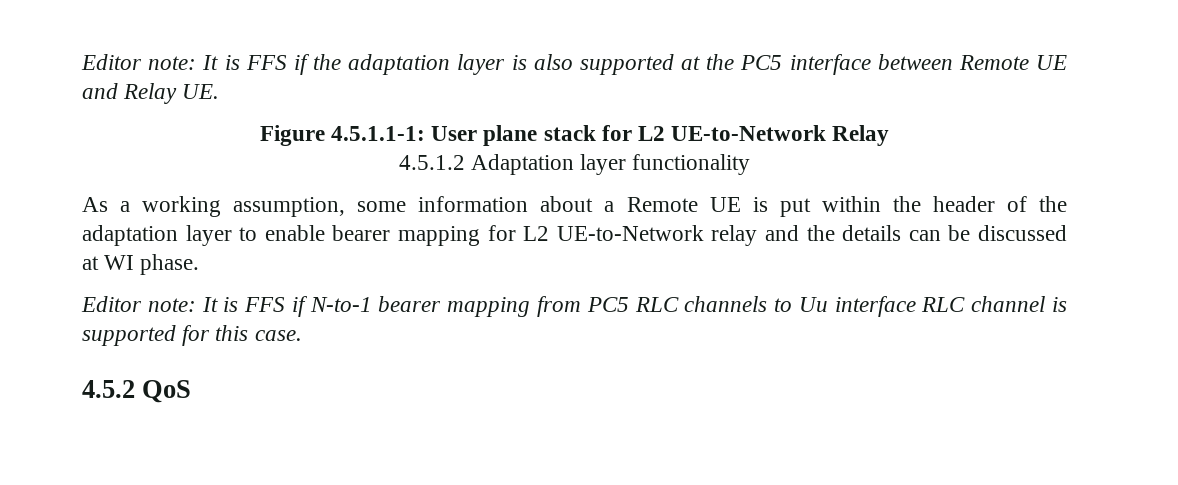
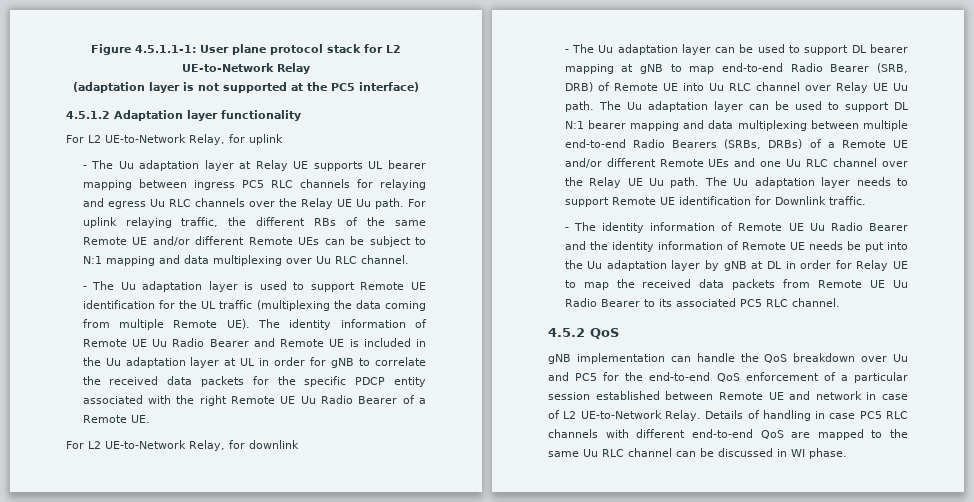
- Editor note: It is FFS if the adaptation layer is also supported at the PC5 interface between Remote UE and Relay UE.
- Figure 4.5.1.1-1: User plane stack for L2 UE-to-Network Relay
+ Figure 4.5.1.1-1: User plane protocol stack for L2 UE-to-Network Relay
+ (adaptation layer is not supported at the PC5 interface)
  4.5.1.2 Adaptation layer functionality
- As a working assumption, some information about a Remote UE is put within the header of the adaptation layer to enable bearer mapping for L2 UE-to-Network relay and the details can be discussed at WI phase.
+ For L2 UE-to-Network Relay, for uplink
+ - The Uu adaptation layer at Relay UE supports UL bearer mapping between ingress PC5 RLC channels for relaying and egress Uu RLC channels over the Relay UE Uu path. For uplink relaying traffic, the different RBs of the same Remote UE and/or different Remote UEs can be subject to N:1 mapping and data multiplexing over Uu RLC channel.
+ - The Uu adaptation layer is used to support Remote UE identification for the UL traffic (multiplexing the data coming from multiple Remote UE). The identity information of Remote UE Uu Radio Bearer and Remote UE is included in the Uu adaptation layer at UL in order for gNB to correlate the received data packets for the specific PDCP entity associated with the right Remote UE Uu Radio Bearer of a Remote UE.
+ For L2 UE-to-Network Relay, for downlink
+ - The Uu adaptation layer can be used to support DL bearer mapping at gNB to map end-to-end Radio Bearer (SRB, DRB) of Remote UE into Uu RLC channel over Relay UE Uu path. The Uu adaptation layer can be used to support DL N:1 bearer mapping and data multiplexing between multiple end-to-end Radio Bearers (SRBs, DRBs) of a Remote UE and/or different Remote UEs and one Uu RLC channel over the Relay UE Uu path. The Uu adaptation layer needs to support Remote UE identification for Downlink traffic.
+ - The identity information of Remote UE Uu Radio Bearer and the identity information of Remote UE needs be put into the Uu adaptation layer by gNB at DL in order for Relay UE to map the received data packets from Remote UE Uu Radio Bearer to its associated PC5 RLC channel.
+ 4.5.2 QoS
+ gNB implementation can handle the QoS breakdown over Uu and PC5 for the end-to-end QoS enforcement of a particular session established between Remote UE and network in case of L2 UE-to-Network Relay. Details of handling in case PC5 RLC channels with different end-to-end QoS are mapped to the same Uu RLC channel can be discussed in WI phase.
- Editor note: It is FFS if N-to-1 bearer mapping from PC5 RLC channels to Uu interface RLC channel is supported for this case.
- 4.5.2 QoS

